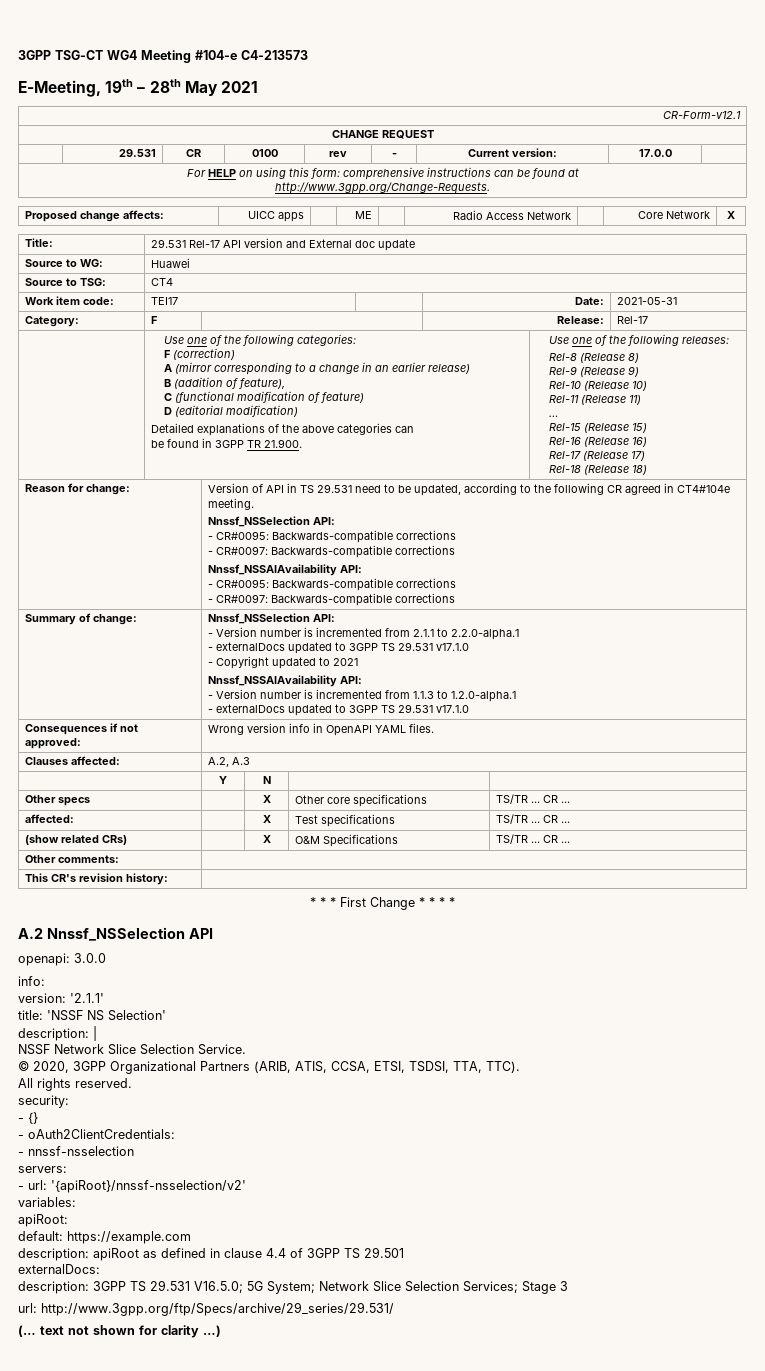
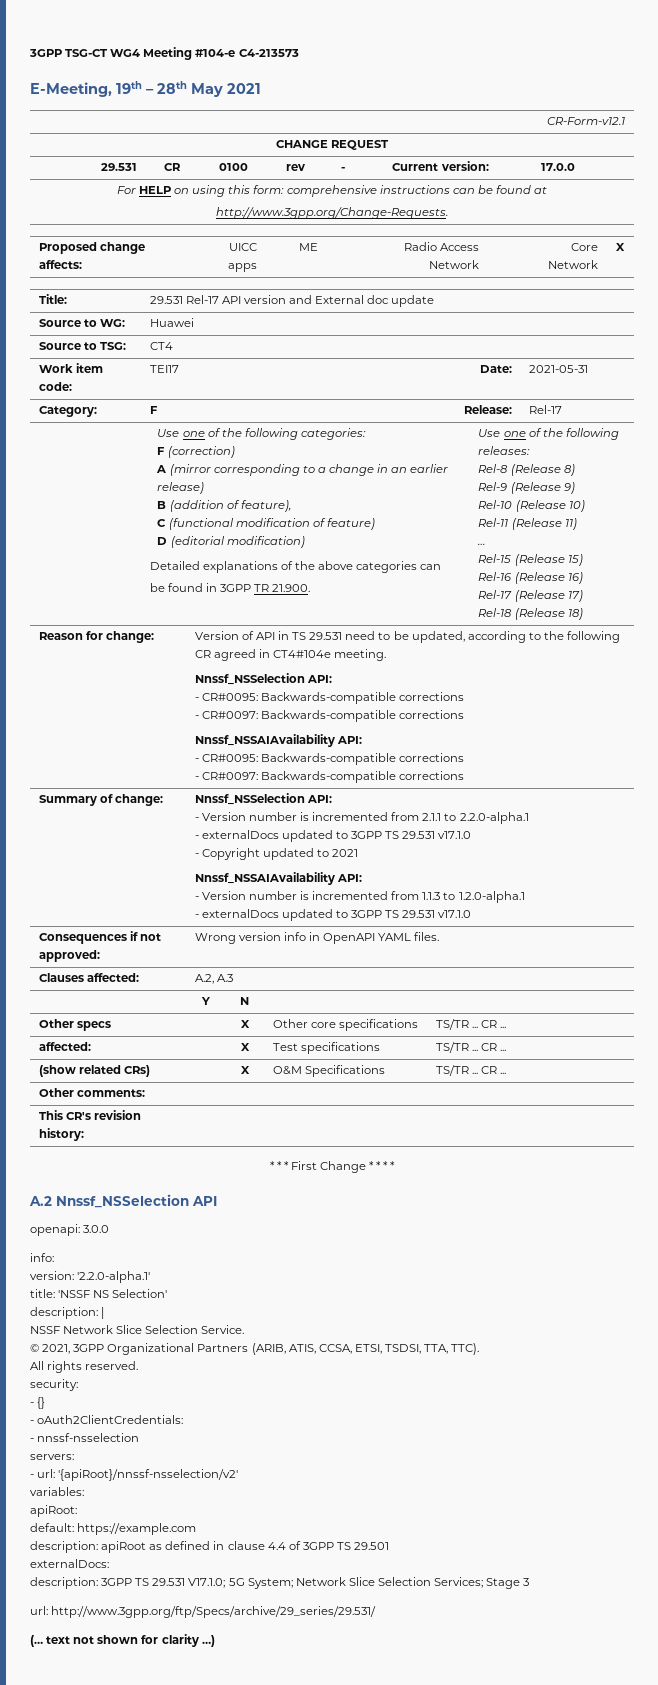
- version: '2.1.1'
+ version: '2.2.0-alpha.1'
- © 2020, 3GPP Organizational Partners (ARIB, ATIS, CCSA, ETSI, TSDSI, TTA, TTC).
+ © 2021, 3GPP Organizational Partners (ARIB, ATIS, CCSA, ETSI, TSDSI, TTA, TTC).
- description: 3GPP TS 29.531 V16.5.0; 5G System; Network Slice Selection Services; Stage 3
+ description: 3GPP TS 29.531 V17.1.0; 5G System; Network Slice Selection Services; Stage 3

